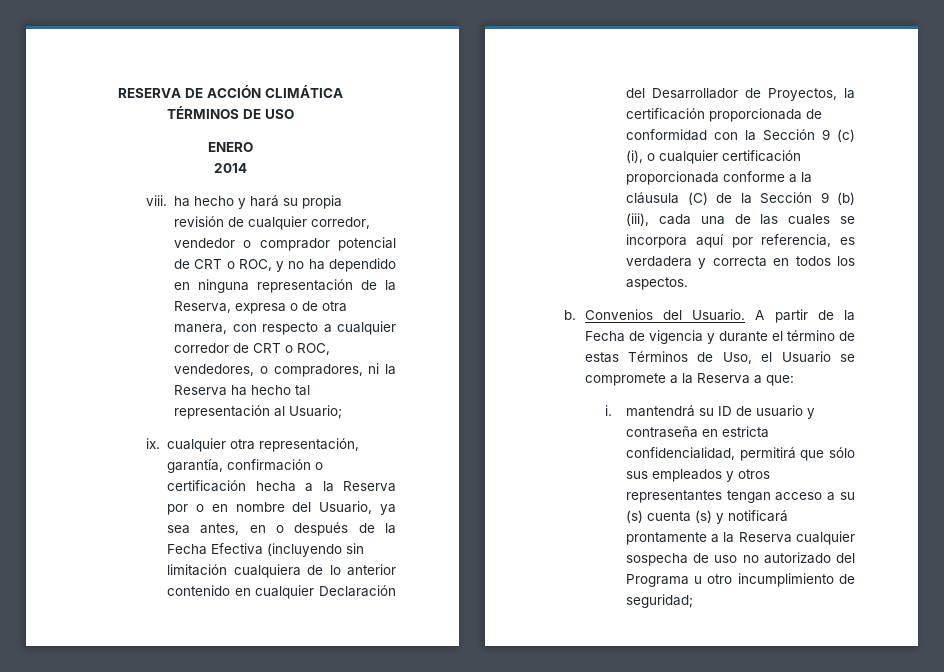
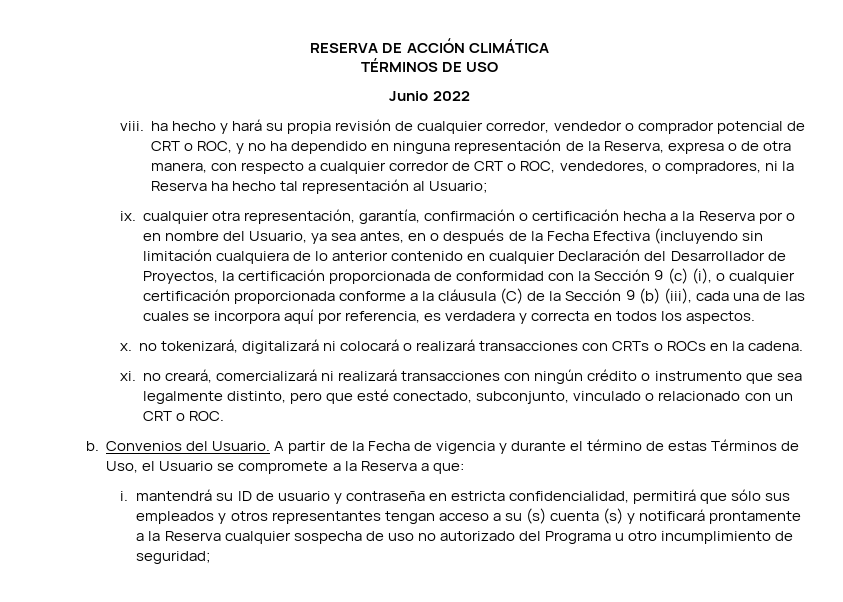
- ENERO
- 2014
+ Junio 2022
+ x. no tokenizará, digitalizará ni colocará o realizará transacciones con CRTs o ROCs en la cadena.
+ xi. no creará, comercializará ni realizará transacciones con ningún crédito o instrumento que sea legalmente distinto, pero que esté conectado, subconjunto, vinculado o relacionado con un CRT o ROC.

